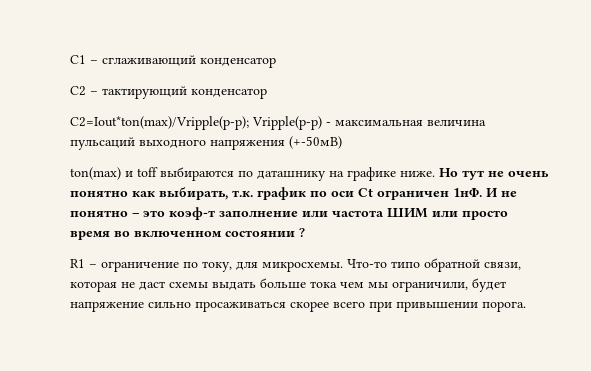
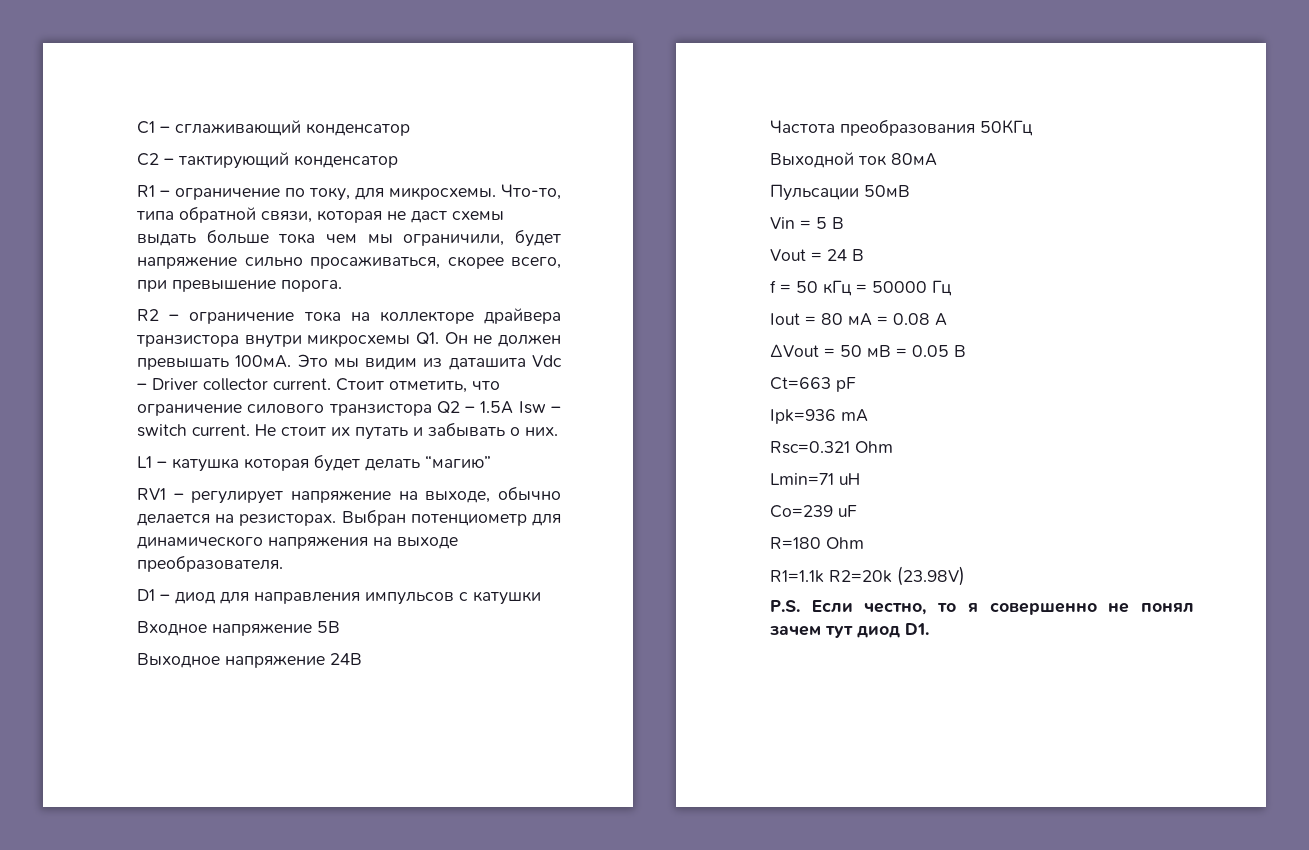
- C2=Iout*ton(max)/Vripple(p-p); Vripple(p-p) - максимальная величина пульсаций выходного напряжения (+-50мВ)
- ton(max) и toff выбираются по даташнику на графике ниже. Но тут не очень понятно как выбирать, т.к. график по оси Ct ограничен 1нФ. И не понятно – это коэф-т заполнение или частота ШИМ или просто время во включенном состоянии ?
- Что-то типо обратной связи, которая не даст схемы выдать больше тока чем мы ограничили, будет напряжение сильно просаживаться скорее всего при привышении порога.
+ Что-то, типа обратной связи, которая не даст схемы выдать больше тока чем мы ограничили, будет напряжение сильно просаживаться, скорее всего, при превышение порога.
+ R2 – ограничение тока на коллекторе драйвера транзистора внутри микросхемы Q1. Он не должен превышать 100мА. Это мы видим из даташита Vdc – Driver collector current. Стоит отметить, что ограничение силового транзистора Q2 – 1.5A Isw – switch current. Не стоит их путать и забывать о них.
+ L1 – катушка которая будет делать “магию”
+ RV1 – регулирует напряжение на выходе, обычно делается на резисторах. Выбран потенциометр для динамического напряжения на выходе преобразователя.
+ D1 – диод для направления импульсов с катушки
+ Входное напряжение 5В
+ Выходное напряжение 24В
+ Частота преобразования 50КГц
+ Выходной ток 80мА
+ Пульсации 50мВ
+ Vin = 5 В
+ Vout = 24 В
+ f = 50 кГц = 50000 Гц
+ Iout = 80 мА = 0.08 А
+ ΔVout = 50 мВ = 0.05 В
+ Ct=663 pF
+ Ipk=936 mA
+ Rsc=0.321 Ohm
+ Lmin=71 uH
+ Co=239 uF
+ R=180 Ohm
+ R1=1.1k R2=20k (23.98V)
+ P.S. Если честно, то я совершенно не понял зачем тут диод D1.

